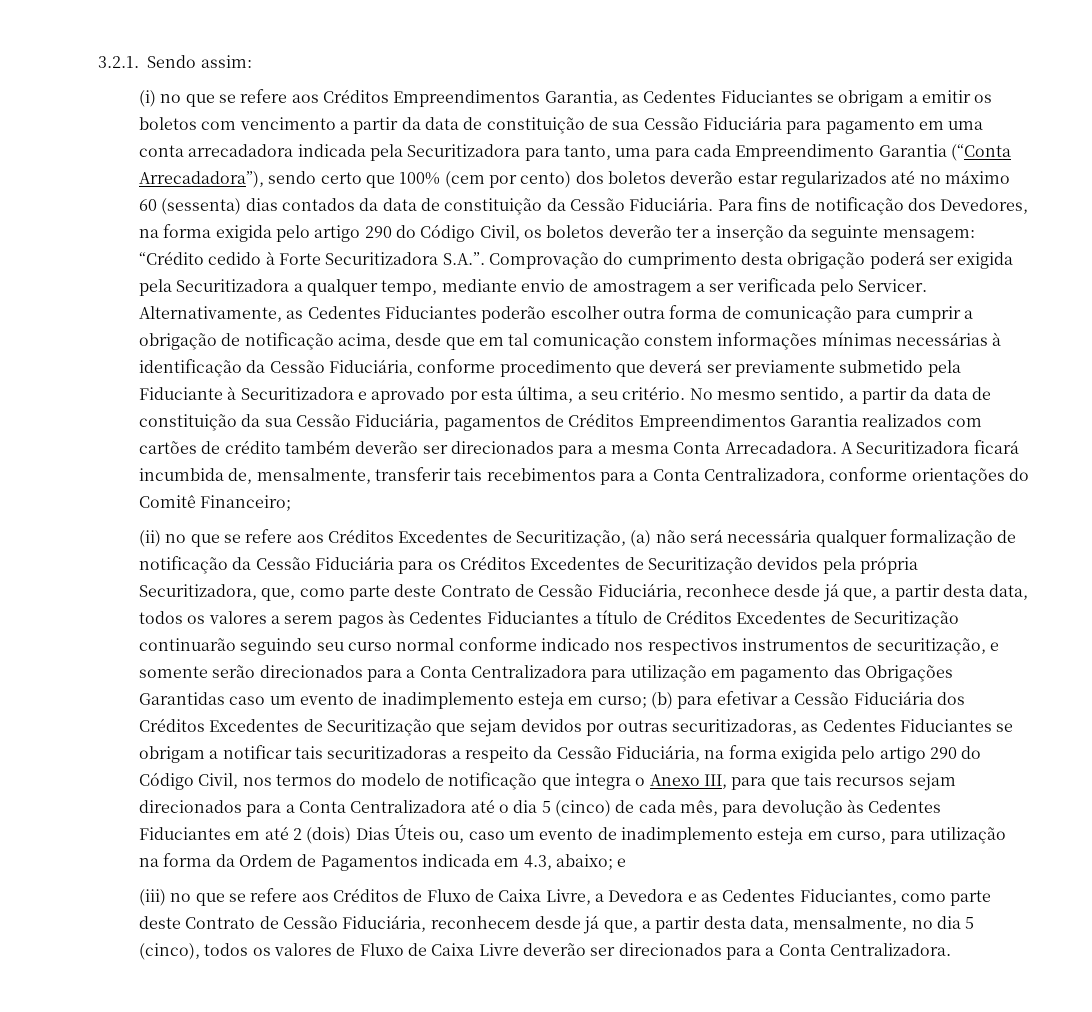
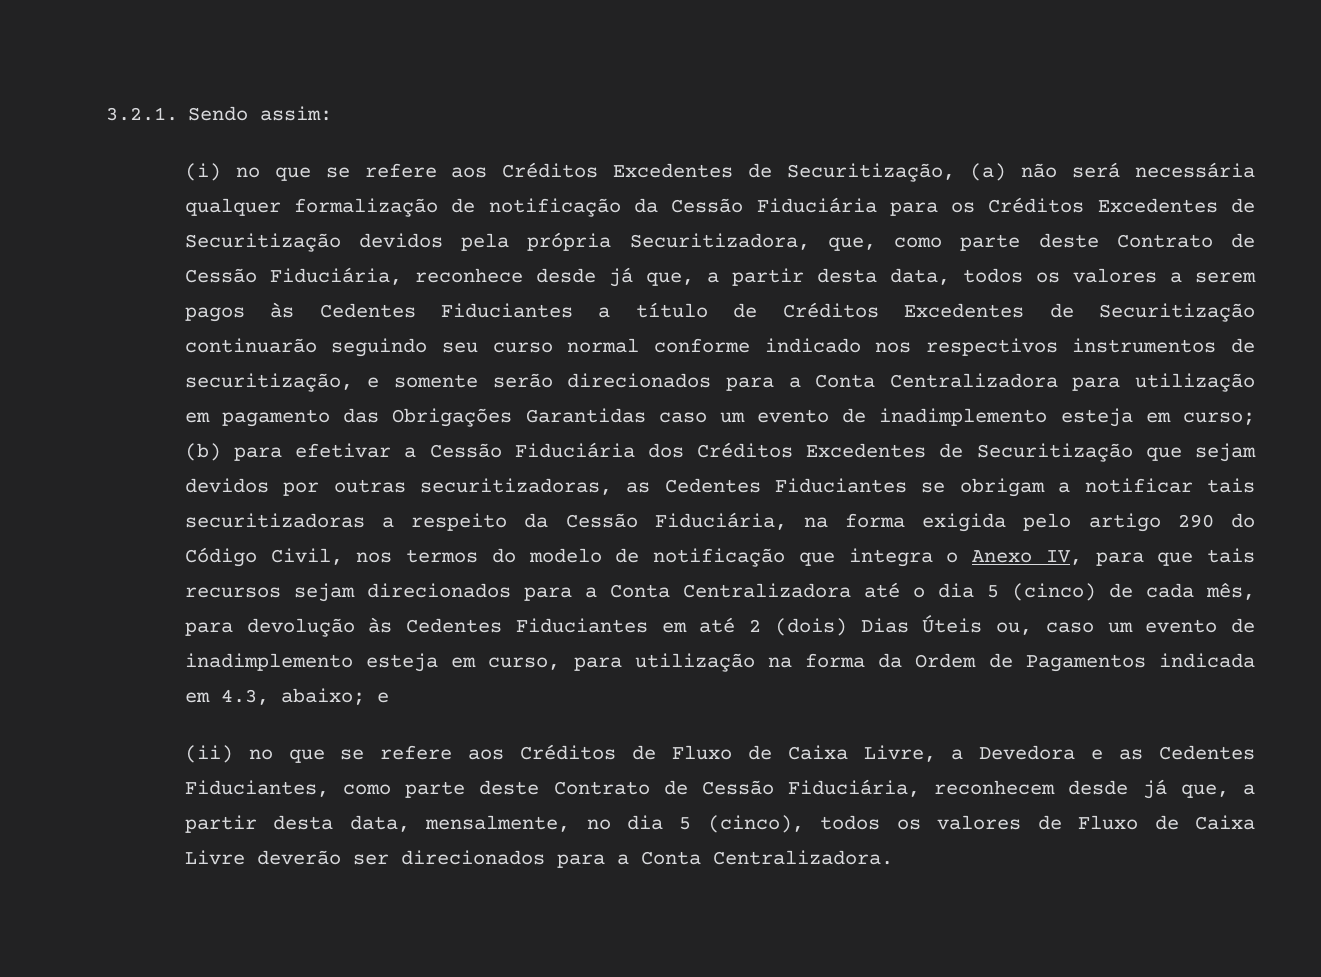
- (i) no que se refere aos Créditos Empreendimentos Garantia, as Cedentes Fiduciantes se obrigam a emitir os boletos com vencimento a partir da data de constituição de sua Cessão Fiduciária para pagamento em uma conta arrecadadora indicada pela Securitizadora para tanto, uma para cada Empreendimento Garantia (“Conta Arrecadadora”), sendo certo que 100% (cem por cento) dos boletos deverão estar regularizados até no máximo 60 (sessenta) dias contados da data de constituição da Cessão Fiduciária. Para fins de notificação dos Devedores, na forma exigida pelo artigo 290 do Código Civil, os boletos deverão ter a inserção da seguinte mensagem: “Crédito cedido à Forte Securitizadora S.A.”. Comprovação do cumprimento desta obrigação poderá ser exigida pela Securitizadora a qualquer tempo, mediante envio de amostragem a ser verificada pelo Servicer. Alternativamente, as Cedentes Fiduciantes poderão escolher outra forma de comunicação para cumprir a obrigação de notificação acima, desde que em tal comunicação constem informações mínimas necessárias à identificação da Cessão Fiduciária, conforme procedimento que deverá ser previamente submetido pela Fiduciante à Securitizadora e aprovado por esta última, a seu critério. No mesmo sentido, a partir da data de constituição da sua Cessão Fiduciária, pagamentos de Créditos Empreendimentos Garantia realizados com cartões de crédito também deverão ser direcionados para a mesma Conta Arrecadadora. A Securitizadora ficará incumbida de, mensalmente, transferir tais recebimentos para a Conta Centralizadora, conforme orientações do Comitê Financeiro;
- (ii) no que se refere aos Créditos Excedentes de Securitização, (a) não será necessária qualquer formalização de notificação da Cessão Fiduciária para os Créditos Excedentes de Securitização devidos pela própria Securitizadora, que, como parte deste Contrato de Cessão Fiduciária, reconhece desde já que, a partir desta data, todos os valores a serem pagos às Cedentes Fiduciantes a título de Créditos Excedentes de Securitização continuarão seguindo seu curso normal conforme indicado nos respectivos instrumentos de securitização, e somente serão direcionados para a Conta Centralizadora para utilização em pagamento das Obrigações Garantidas caso um evento de inadimplemento esteja em curso;
+ (i) no que se refere aos Créditos Excedentes de Securitização, (a) não será necessária qualquer formalização de notificação da Cessão Fiduciária para os Créditos Excedentes de Securitização devidos pela própria Securitizadora, que, como parte deste Contrato de Cessão Fiduciária, reconhece desde já que, a partir desta data, todos os valores a serem pagos às Cedentes Fiduciantes a título de Créditos Excedentes de Securitização continuarão seguindo seu curso normal conforme indicado nos respectivos instrumentos de securitização, e somente serão direcionados para a Conta Centralizadora para utilização em pagamento das Obrigações Garantidas caso um evento de inadimplemento esteja em curso;
- (b) para efetivar a Cessão Fiduciária dos Créditos Excedentes de Securitização que sejam devidos por outras securitizadoras, as Cedentes Fiduciantes se obrigam a notificar tais securitizadoras a respeito da Cessão Fiduciária, na forma exigida pelo artigo 290 do Código Civil, nos termos do modelo de notificação que integra o Anexo III, para que tais recursos sejam direcionados para a Conta Centralizadora até o dia 5 (cinco) de cada mês, para devolução às Cedentes Fiduciantes em até 2 (dois) Dias Úteis ou, caso um evento de inadimplemento esteja em curso, para utilização na forma da Ordem de Pagamentos indicada em 4.3, abaixo;
+ (b) para efetivar a Cessão Fiduciária dos Créditos Excedentes de Securitização que sejam devidos por outras securitizadoras, as Cedentes Fiduciantes se obrigam a notificar tais securitizadoras a respeito da Cessão Fiduciária, na forma exigida pelo artigo 290 do Código Civil, nos termos do modelo de notificação que integra o Anexo IV, para que tais recursos sejam direcionados para a Conta Centralizadora até o dia 5 (cinco) de cada mês, para devolução às Cedentes Fiduciantes em até 2 (dois) Dias Úteis ou, caso um evento de inadimplemento esteja em curso, para utilização na forma da Ordem de Pagamentos indicada em 4.3, abaixo;
- (iii) no que se refere aos Créditos de Fluxo de Caixa Livre, a Devedora e as Cedentes Fiduciantes, como parte deste Contrato de Cessão Fiduciária, reconhecem desde já que, a partir desta data, mensalmente, no dia 5 (cinco), todos os valores de Fluxo de Caixa Livre deverão ser direcionados para a Conta Centralizadora.
+ (ii) no que se refere aos Créditos de Fluxo de Caixa Livre, a Devedora e as Cedentes Fiduciantes, como parte deste Contrato de Cessão Fiduciária, reconhecem desde já que, a partir desta data, mensalmente, no dia 5 (cinco), todos os valores de Fluxo de Caixa Livre deverão ser direcionados para a Conta Centralizadora.

